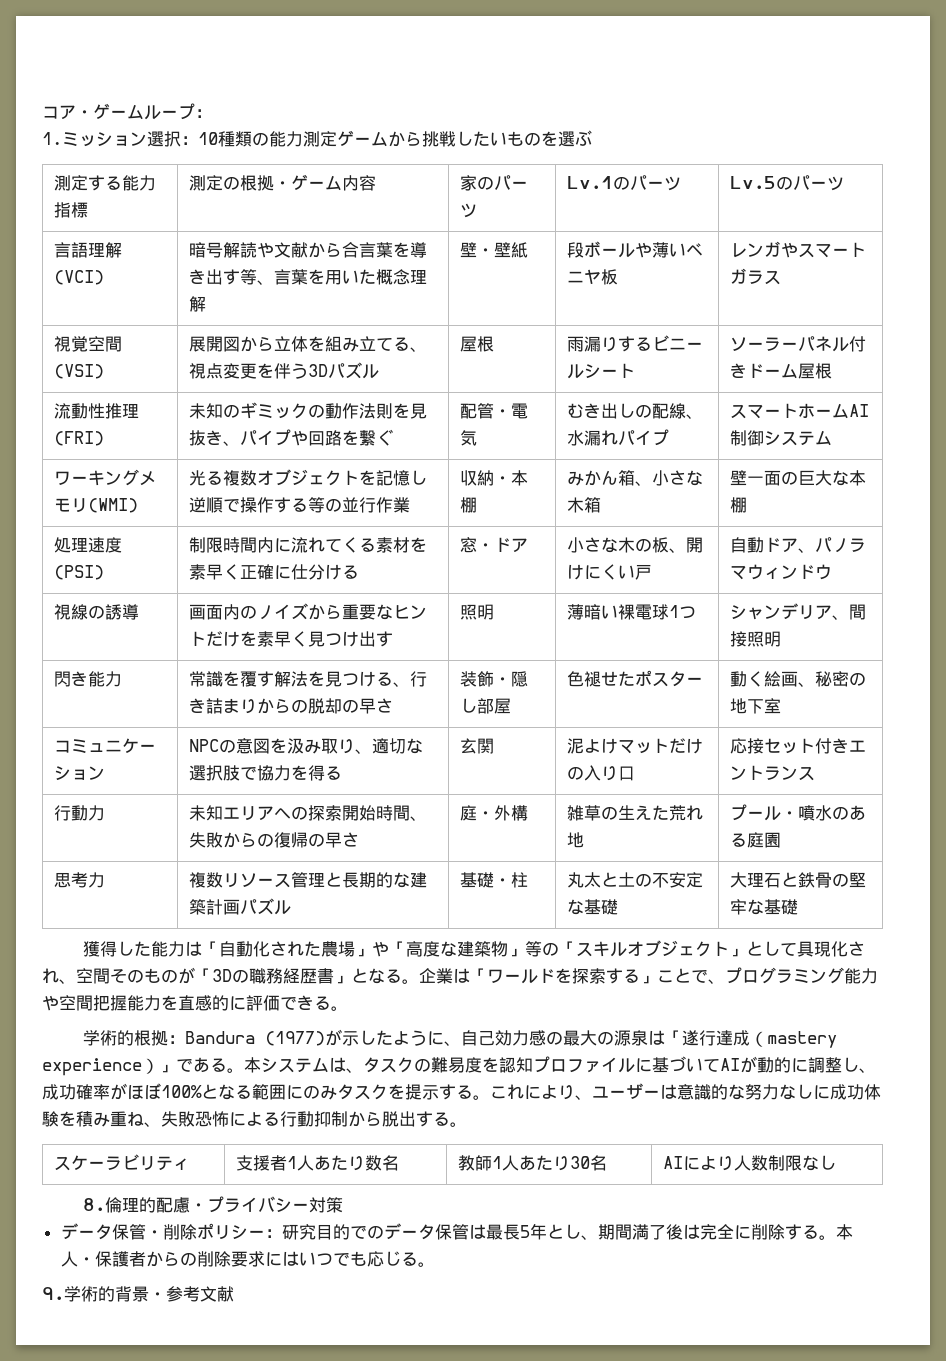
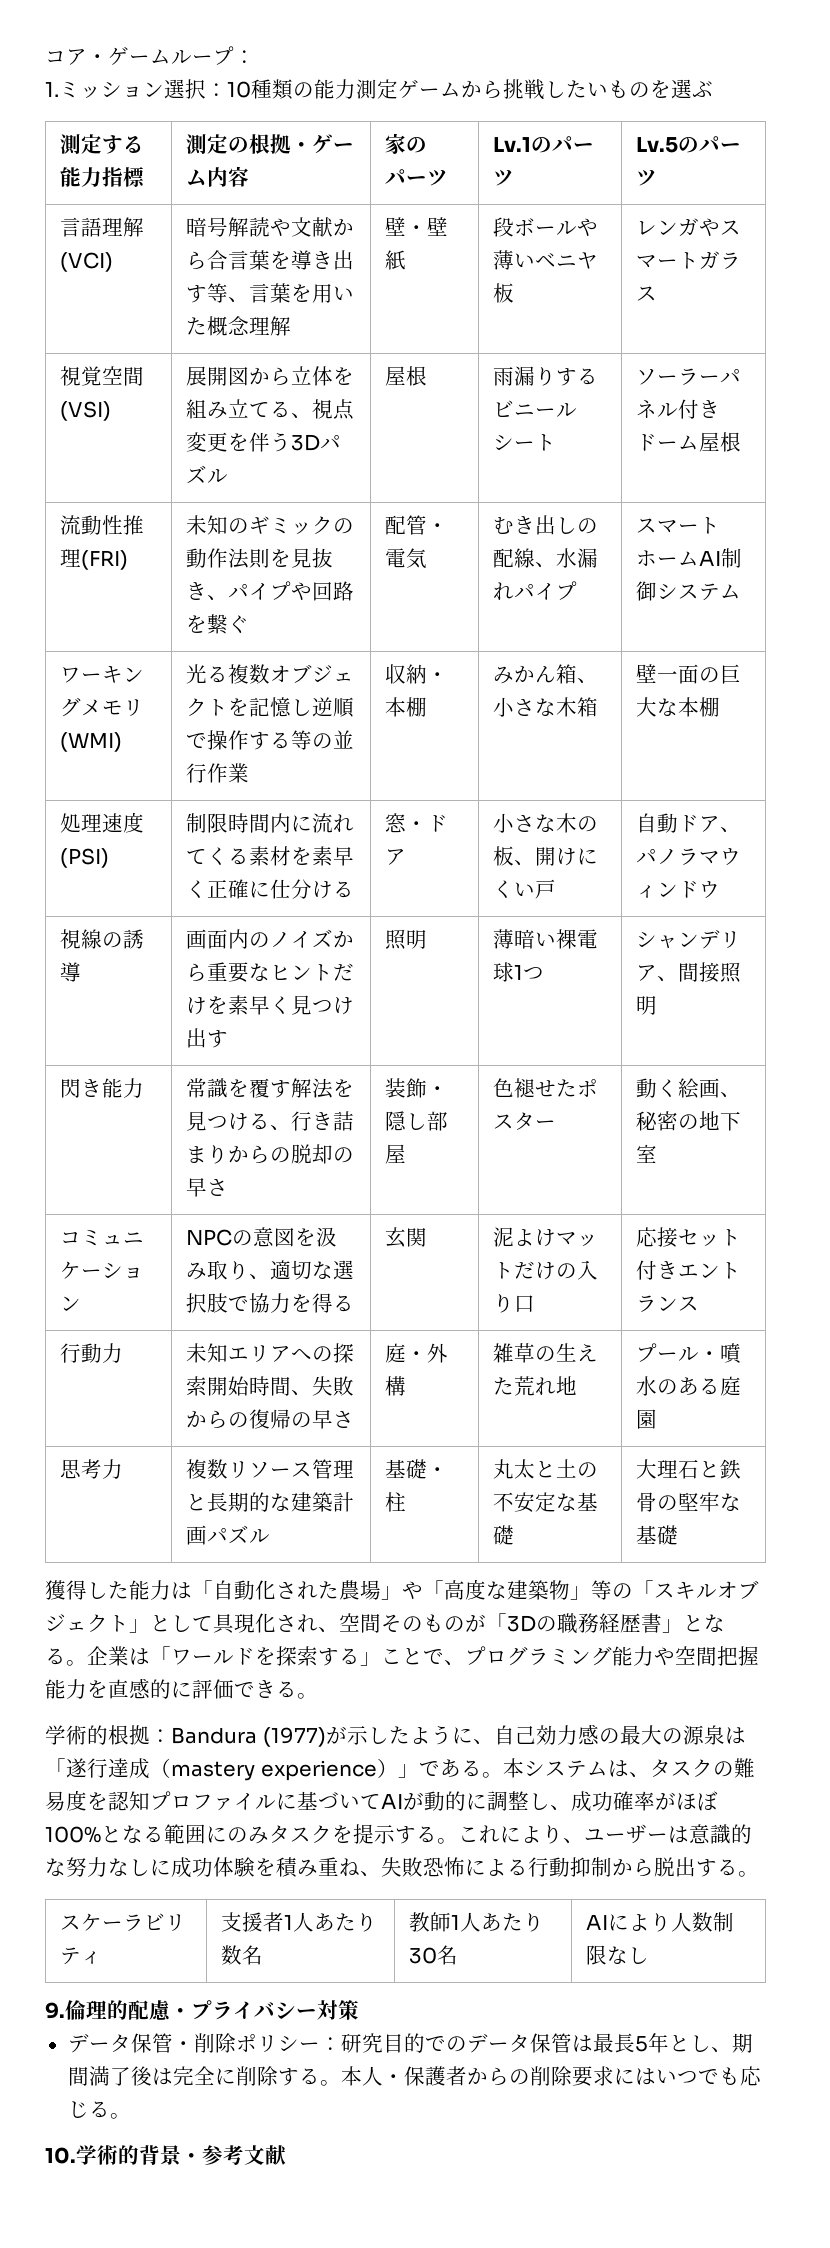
- 8.倫理的配慮・プライバシー対策
+ 9.倫理的配慮・プライバシー対策
- 9.学術的背景・参考文献
+ 10.学術的背景・参考文献

